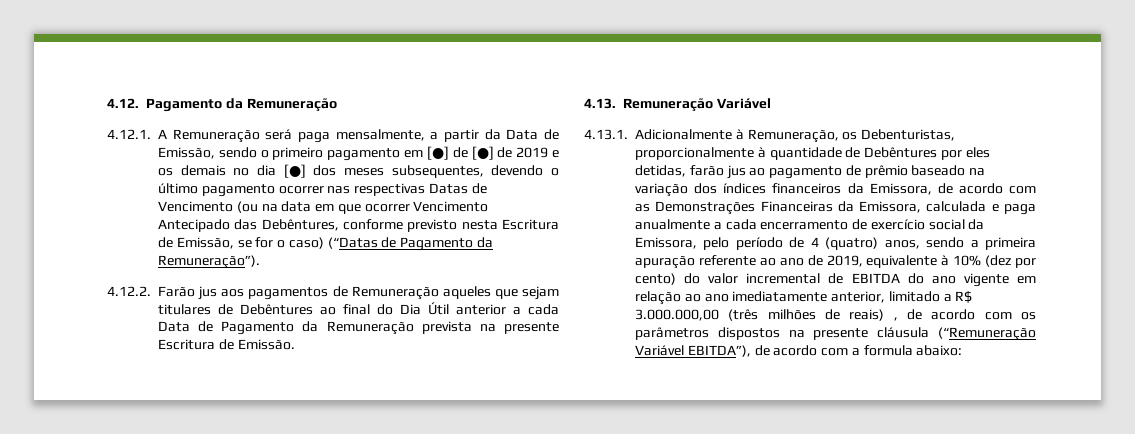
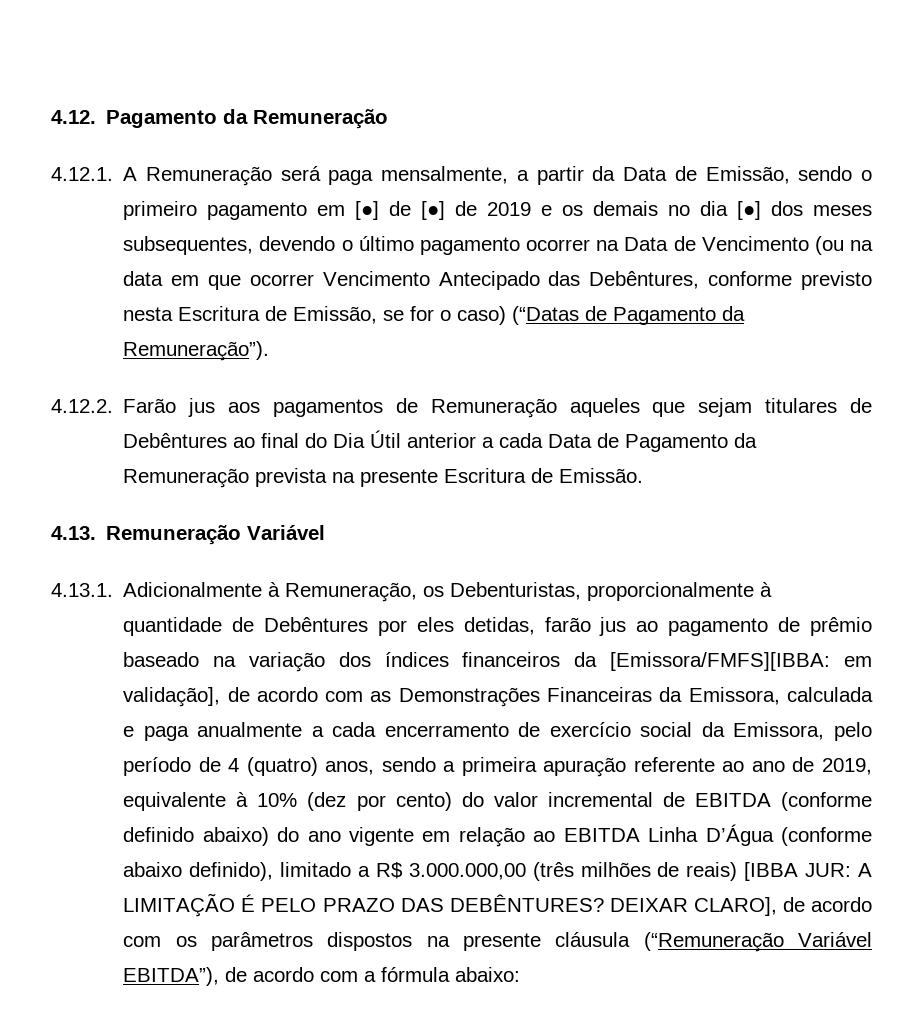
- 4.12.1. A Remuneração será paga mensalmente, a partir da Data de Emissão, sendo o primeiro pagamento em [●] de [●] de 2019 e os demais no dia [●] dos meses subsequentes, devendo o último pagamento ocorrer nas respectivas Datas de Vencimento (ou na data em que ocorrer Vencimento Antecipado das Debêntures, conforme previsto nesta Escritura de Emissão, se for o caso) (“Datas de Pagamento da Remuneração”).
+ 4.12.1. A Remuneração será paga mensalmente, a partir da Data de Emissão, sendo o primeiro pagamento em [●] de [●] de 2019 e os demais no dia [●] dos meses subsequentes, devendo o último pagamento ocorrer na Data de Vencimento (ou na data em que ocorrer Vencimento Antecipado das Debêntures, conforme previsto nesta Escritura de Emissão, se for o caso) (“Datas de Pagamento da Remuneração”).
- 4.13.1. Adicionalmente à Remuneração, os Debenturistas, proporcionalmente à quantidade de Debêntures por eles detidas, farão jus ao pagamento de prêmio baseado na variação dos índices financeiros da Emissora, de acordo com as Demonstrações Financeiras da Emissora, calculada e paga anualmente a cada encerramento de exercício social da Emissora, pelo período de 4 (quatro) anos, sendo a primeira apuração referente ao ano de 2019, equivalente à 10% (dez por cento) do valor incremental de EBITDA do ano vigente em relação ao ano imediatamente anterior, limitado a R$ 3.000.000,00 (três milhões de reais) , de acordo com os parâmetros dispostos na presente cláusula (“Remuneração Variável EBITDA”), de acordo com a formula abaixo:
+ 4.13.1. Adicionalmente à Remuneração, os Debenturistas, proporcionalmente à quantidade de Debêntures por eles detidas, farão jus ao pagamento de prêmio baseado na variação dos índices financeiros da [Emissora/FMFS][IBBA: em validação], de acordo com as Demonstrações Financeiras da Emissora, calculada e paga anualmente a cada encerramento de exercício social da Emissora, pelo período de 4 (quatro) anos, sendo a primeira apuração referente ao ano de 2019, equivalente à 10% (dez por cento) do valor incremental de EBITDA (conforme definido abaixo) do ano vigente em relação ao EBITDA Linha D’Água (conforme abaixo definido), limitado a R$ 3.000.000,00 (três milhões de reais) [IBBA JUR: A LIMITAÇÃO É PELO PRAZO DAS DEBÊNTURES? DEIXAR CLARO], de acordo com os parâmetros dispostos na presente cláusula (“Remuneração Variável EBITDA”), de acordo com a fórmula abaixo:

